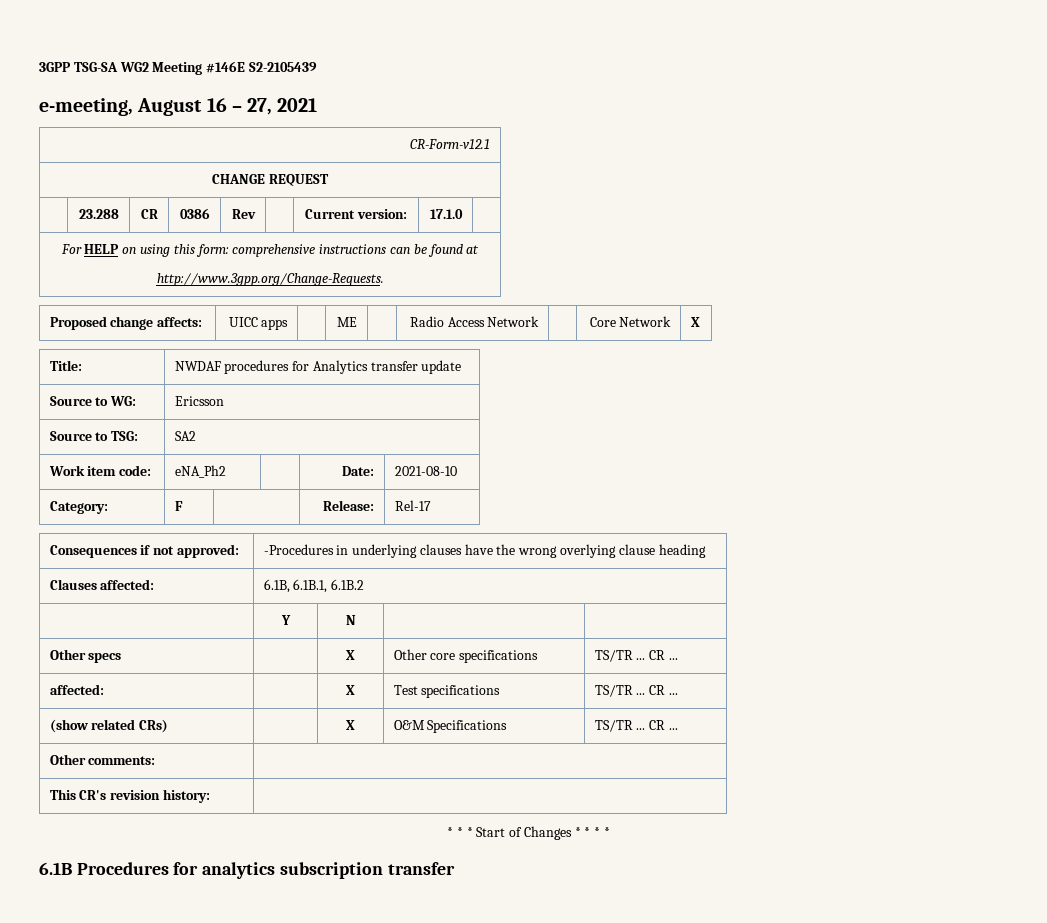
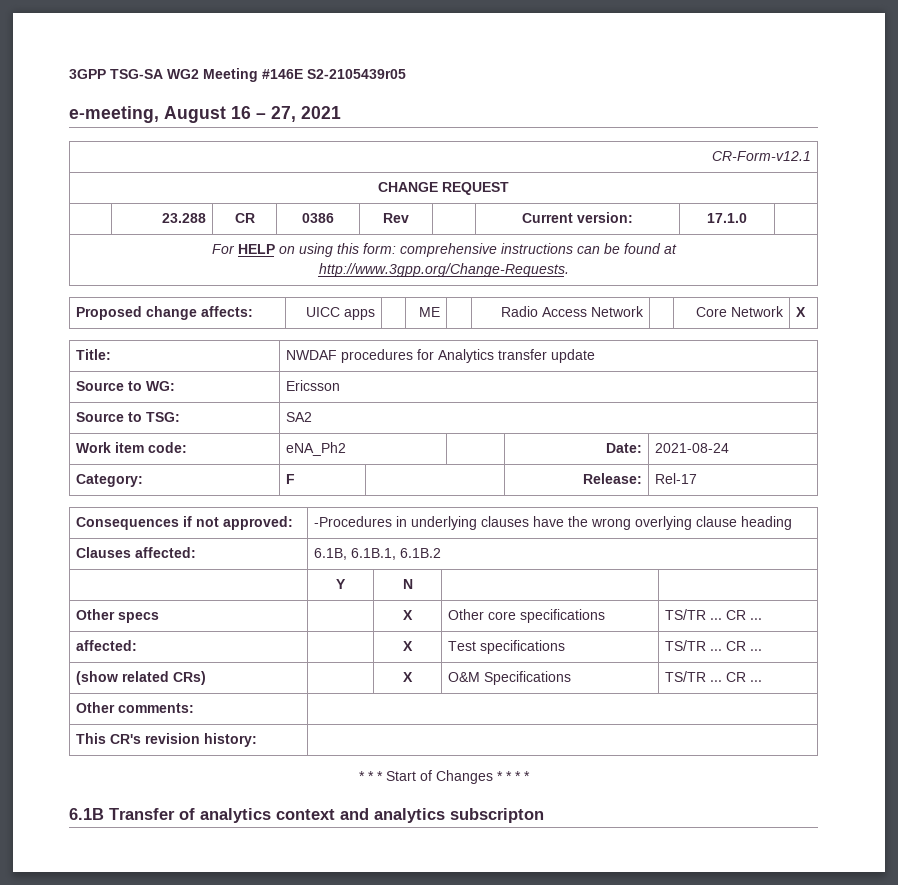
- 3GPP TSG-SA WG2 Meeting #146E S2-2105439
+ 3GPP TSG-SA WG2 Meeting #146E S2-2105439r05
- Work item code: | eNA_Ph2 | | Date: | 2021-08-10
+ Work item code: | eNA_Ph2 | | Date: | 2021-08-24
- 6.1B Procedures for analytics subscription transfer
+ 6.1B Transfer of analytics context and analytics subscripton

